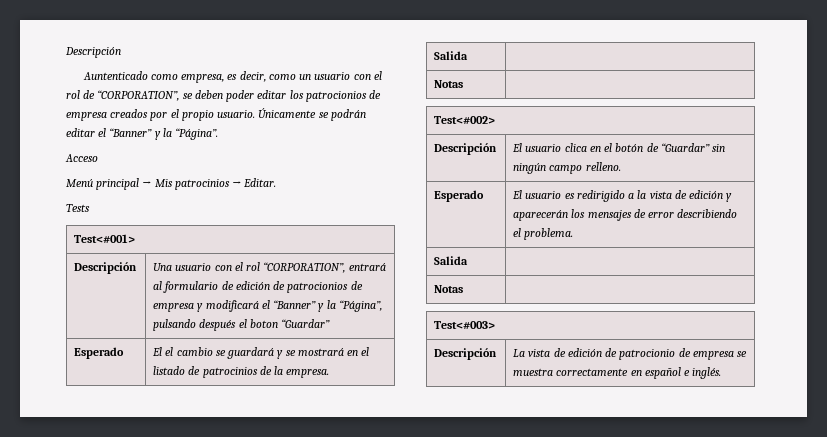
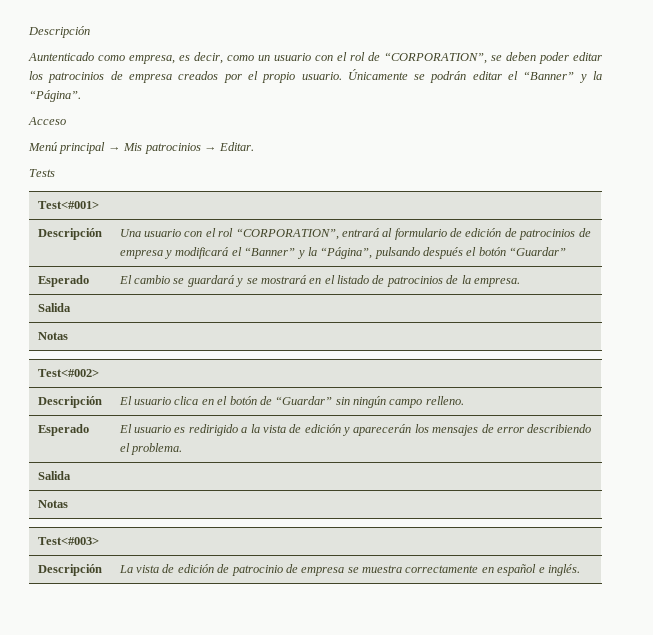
- Auntenticado como empresa, es decir, como un usuario con el rol de “CORPORATION”, se deben poder editar los patrocionios de empresa creados por el propio usuario.
+ Auntenticado como empresa, es decir, como un usuario con el rol de “CORPORATION”, se deben poder editar los patrocinios de empresa creados por el propio usuario.
- Descripción | Una usuario con el rol “CORPORATION”, entrará al formulario de edición de patrocionios de empresa y modificará el “Banner” y la “Página”, pulsando después el boton “Guardar”
+ Descripción | Una usuario con el rol “CORPORATION”, entrará al formulario de edición de patrocinios de empresa y modificará el “Banner” y la “Página”, pulsando después el botón “Guardar”
- Esperado | El el cambio se guardará y se mostrará en el listado de patrocinios de la empresa.
+ Esperado | El cambio se guardará y se mostrará en el listado de patrocinios de la empresa.
- Descripción | La vista de edición de patrocionio de empresa se muestra correctamente en español e inglés.
+ Descripción | La vista de edición de patrocinio de empresa se muestra correctamente en español e inglés.

